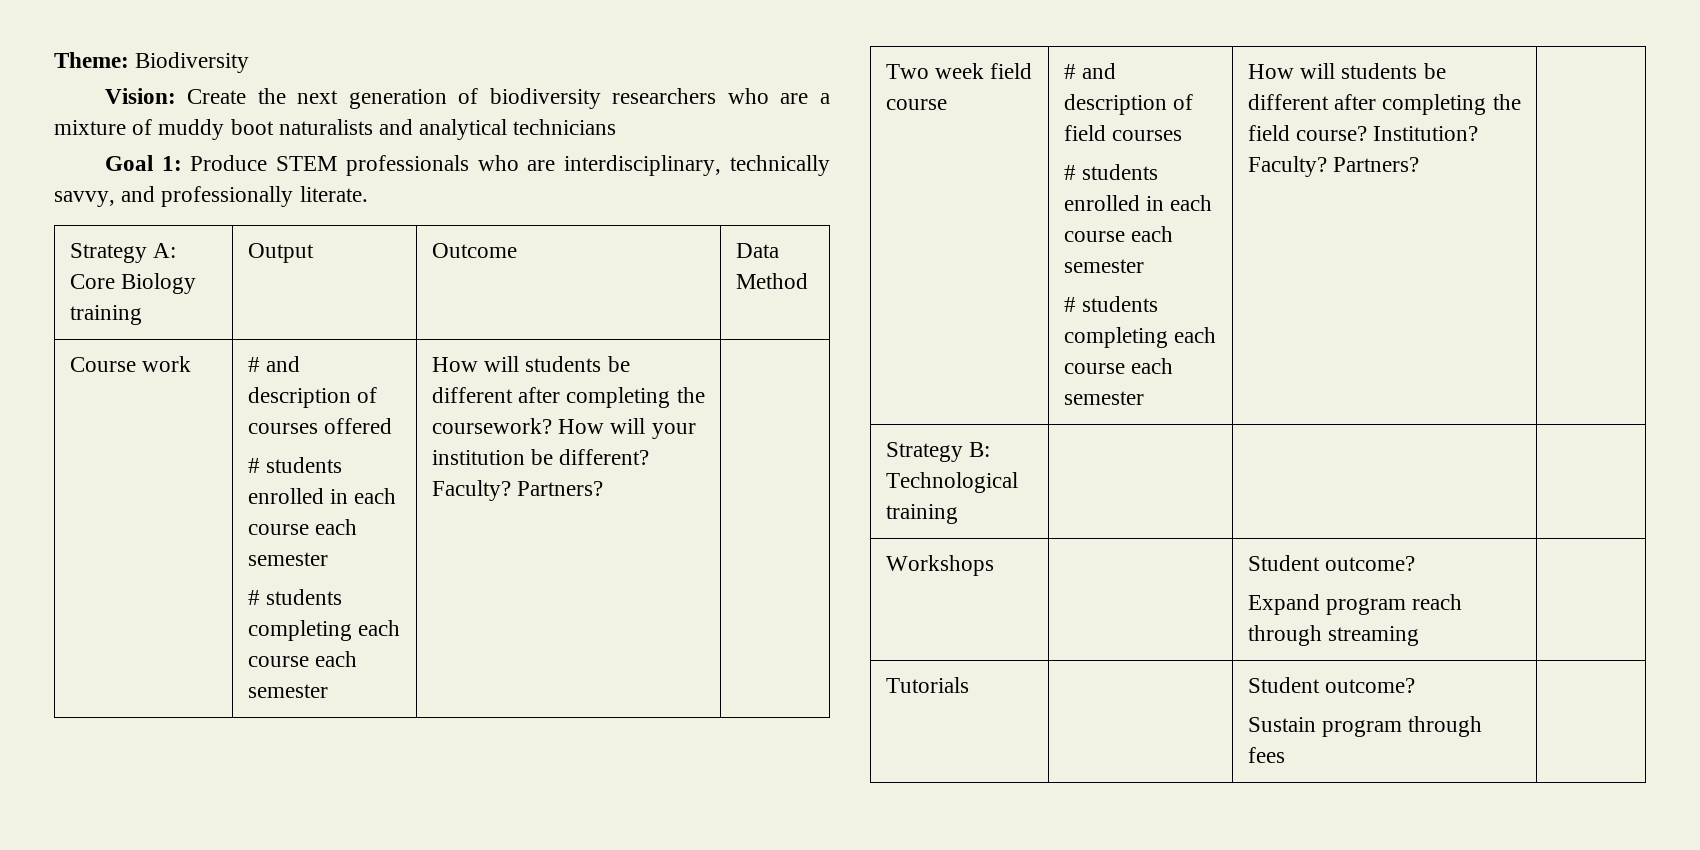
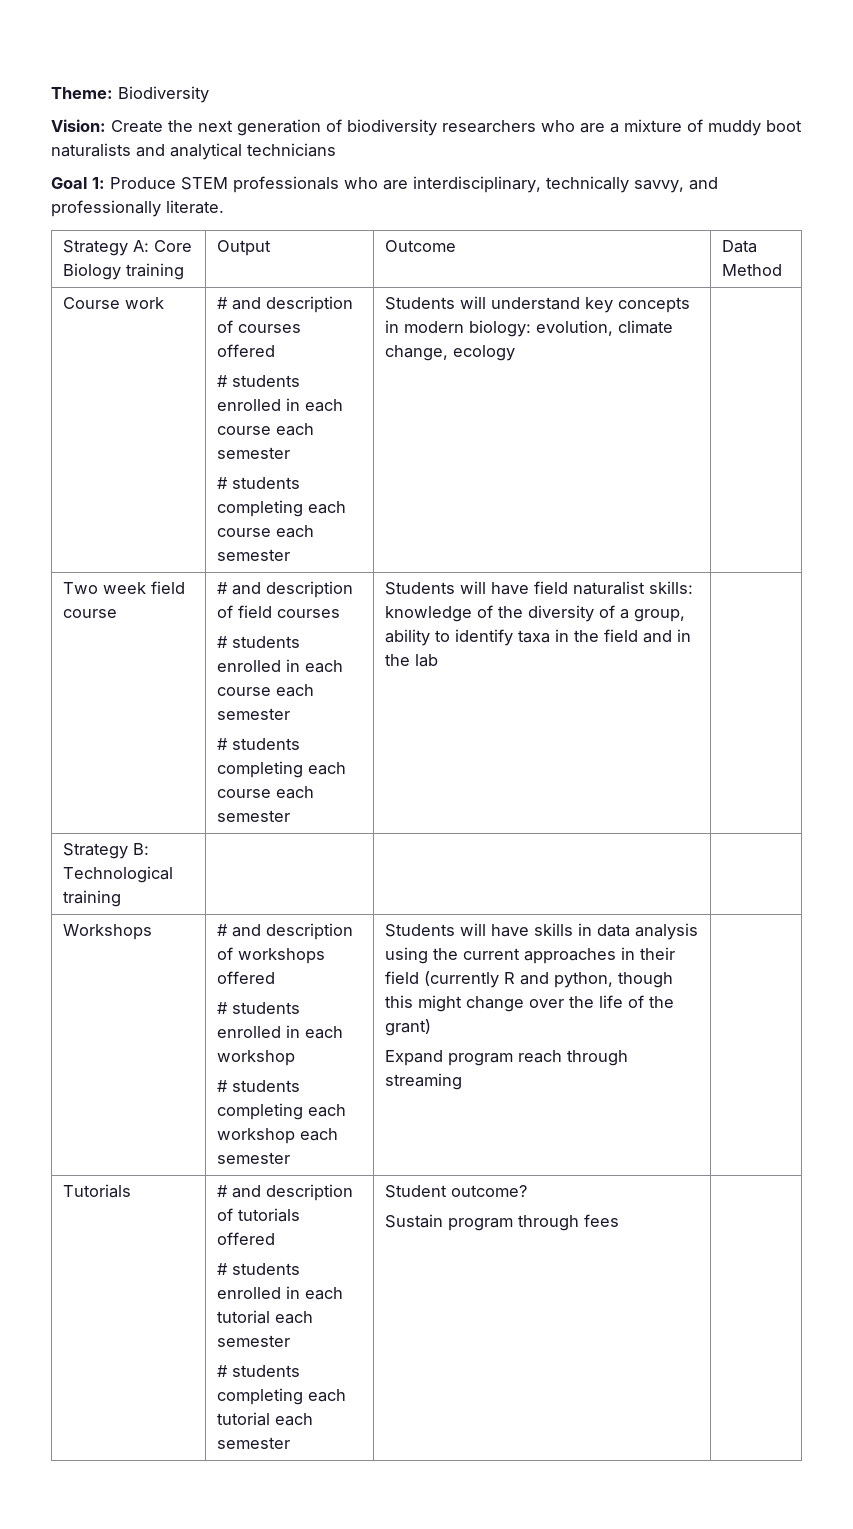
  Course work | # and description of courses offered
  # students enrolled in each course each semester
- # students completing each course each semester | How will students be different after completing the coursework? How will your institution be different? Faculty? Partners? |
+ # students completing each course each semester | Students will understand key concepts in modern biology: evolution, climate change, ecology |
- How will students be different after completing the field course? Institution? Faculty? Partners?
+ Students will have field naturalist skills: knowledge of the diversity of a group, ability to identify taxa in the field and in the lab
- Workshops | | Student outcome?
+ Workshops | # and description of workshops offered
+ # students enrolled in each workshop
+ # students completing each workshop each semester | Students will have skills in data analysis using the current approaches in their field (currently R and python, though this might change over the life of the grant)
- Tutorials | | Student outcome?
+ Tutorials | # and description of tutorials offered
+ # students enrolled in each tutorial each semester
+ # students completing each tutorial each semester | Student outcome?

